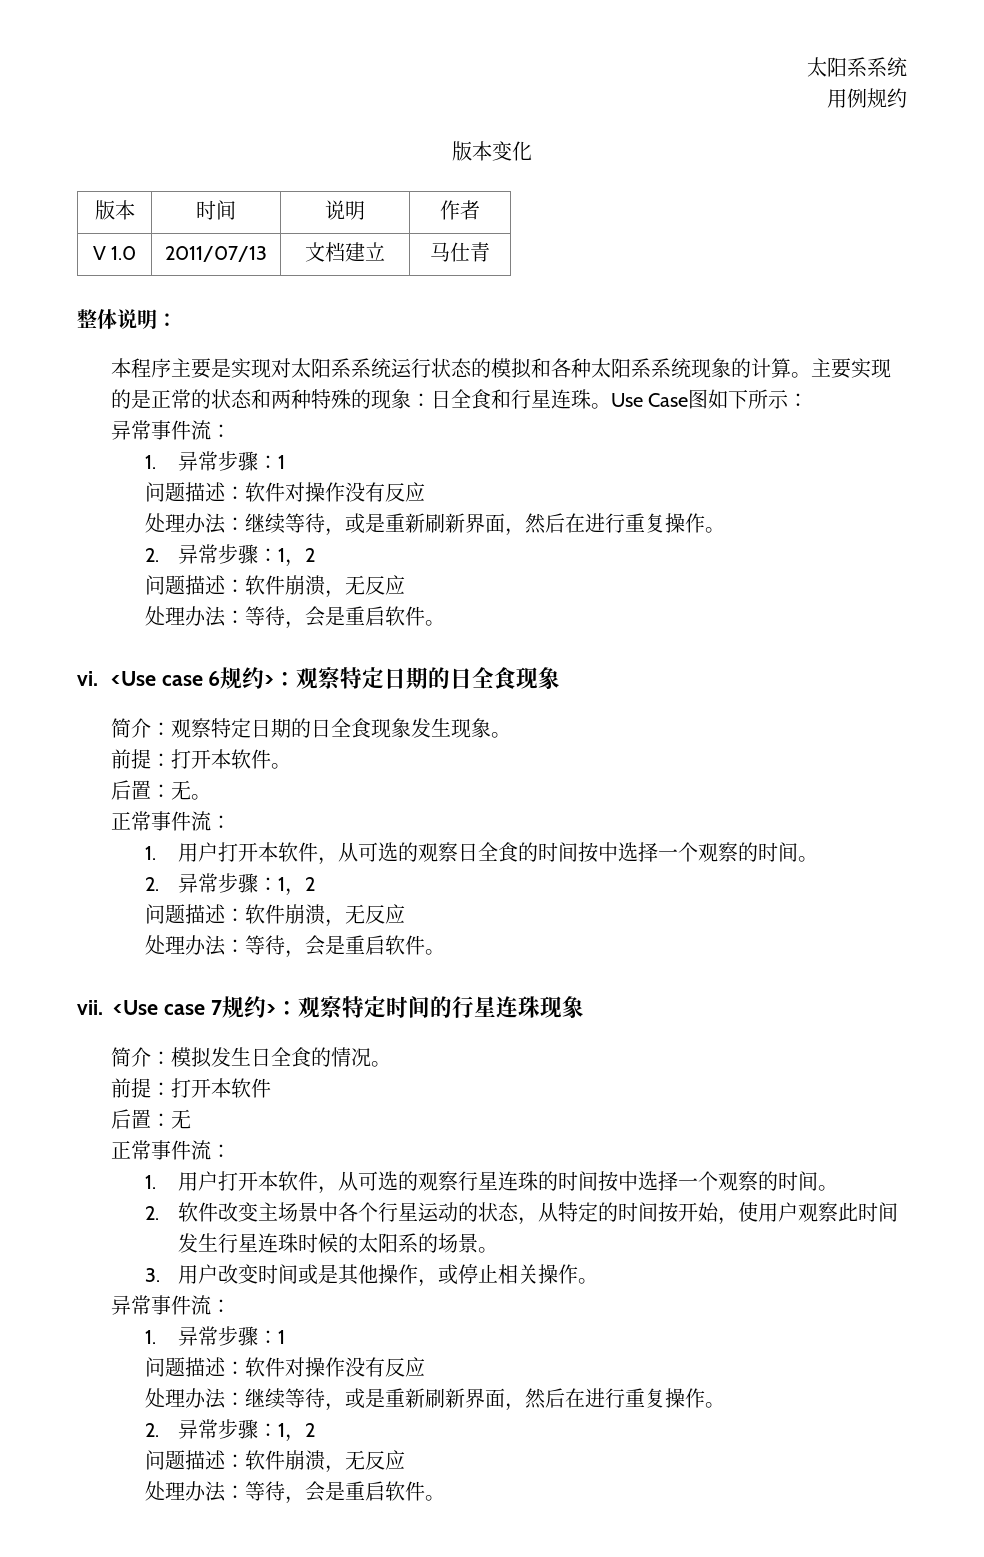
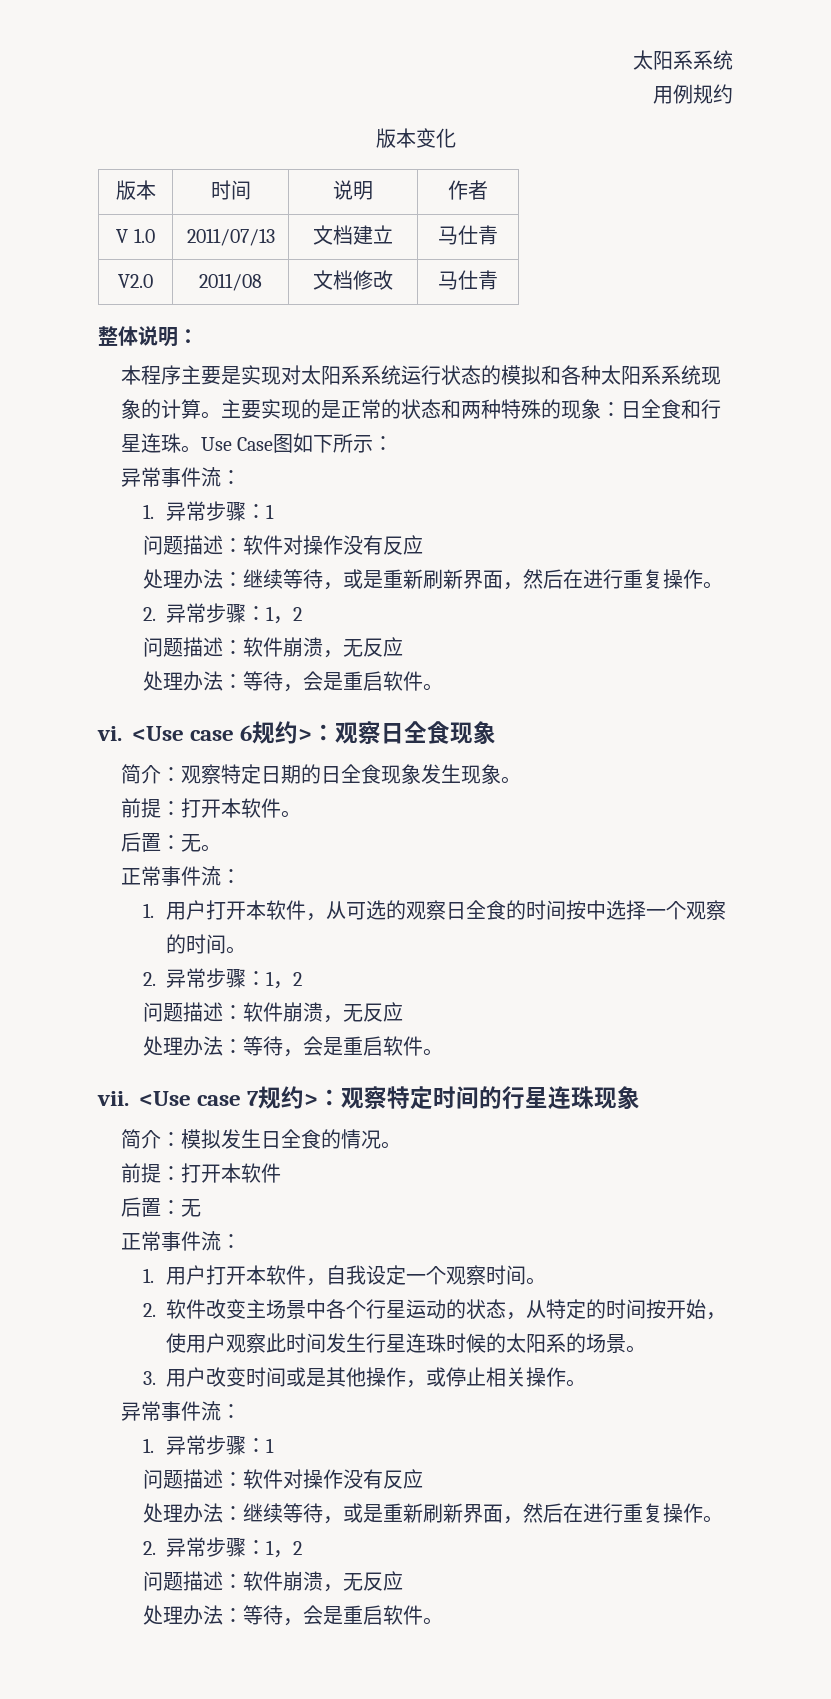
+ V2.0 | 2011/08 | 文档修改 | 马仕青
- <Use case 6规约>：观察特定日期的日全食现象
+ <Use case 6规约>：观察日全食现象
- 1.用户打开本软件，从可选的观察行星连珠的时间按中选择一个观察的时间。
+ 1.用户打开本软件，自我设定一个观察时间。

